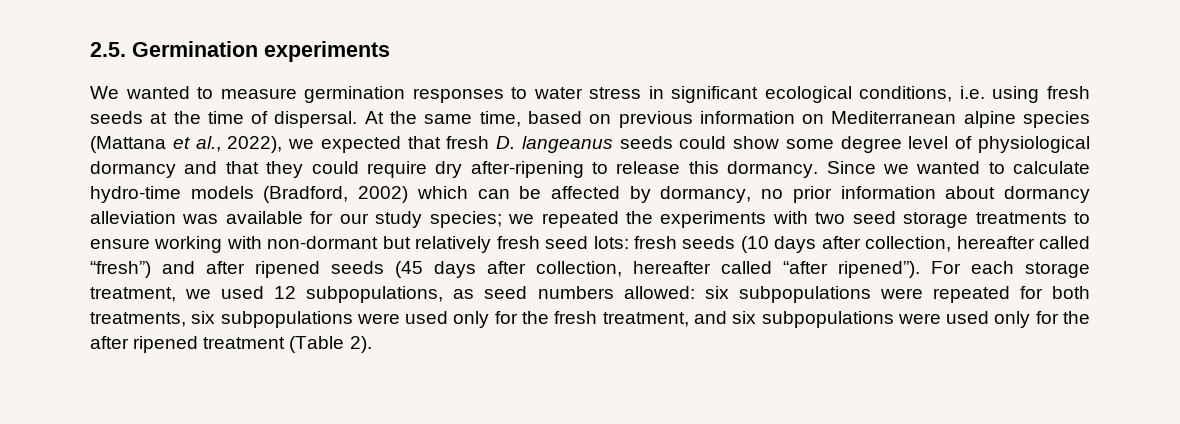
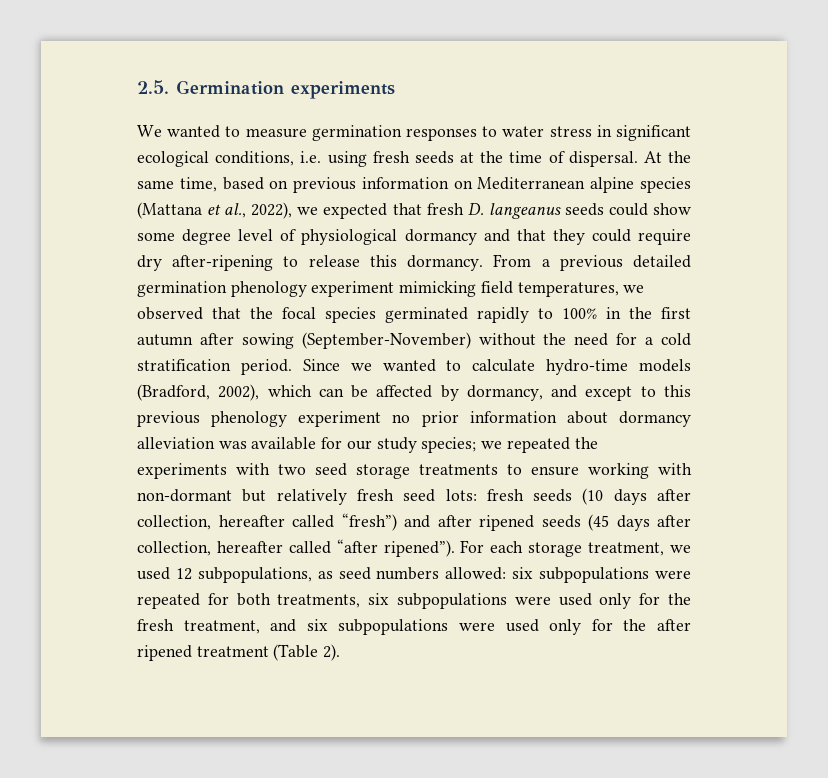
+ From a previous detailed germination phenology experiment mimicking field temperatures, we observed that the focal species germinated rapidly to 100% in the first autumn after sowing (September-November) without the need for a cold stratification period.
- Since we wanted to calculate hydro-time models (Bradford, 2002) which can be affected by dormancy, no prior information about dormancy alleviation was available for our study species;
+ Since we wanted to calculate hydro-time models (Bradford, 2002), which can be affected by dormancy, and except to this previous phenology experiment no prior information about dormancy alleviation was available for our study species;

